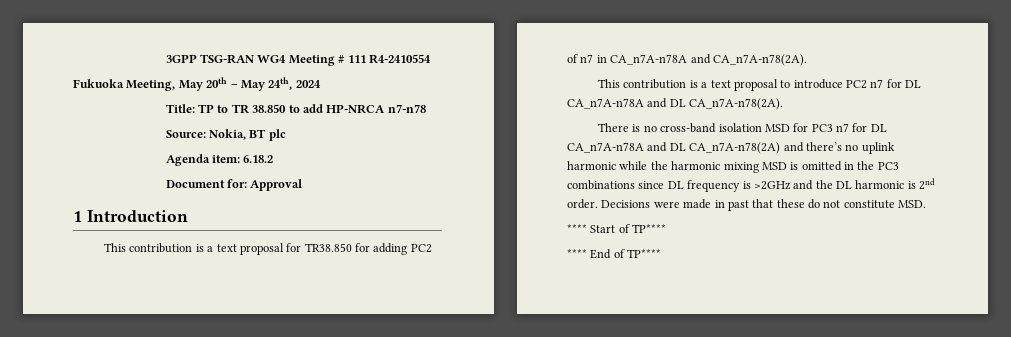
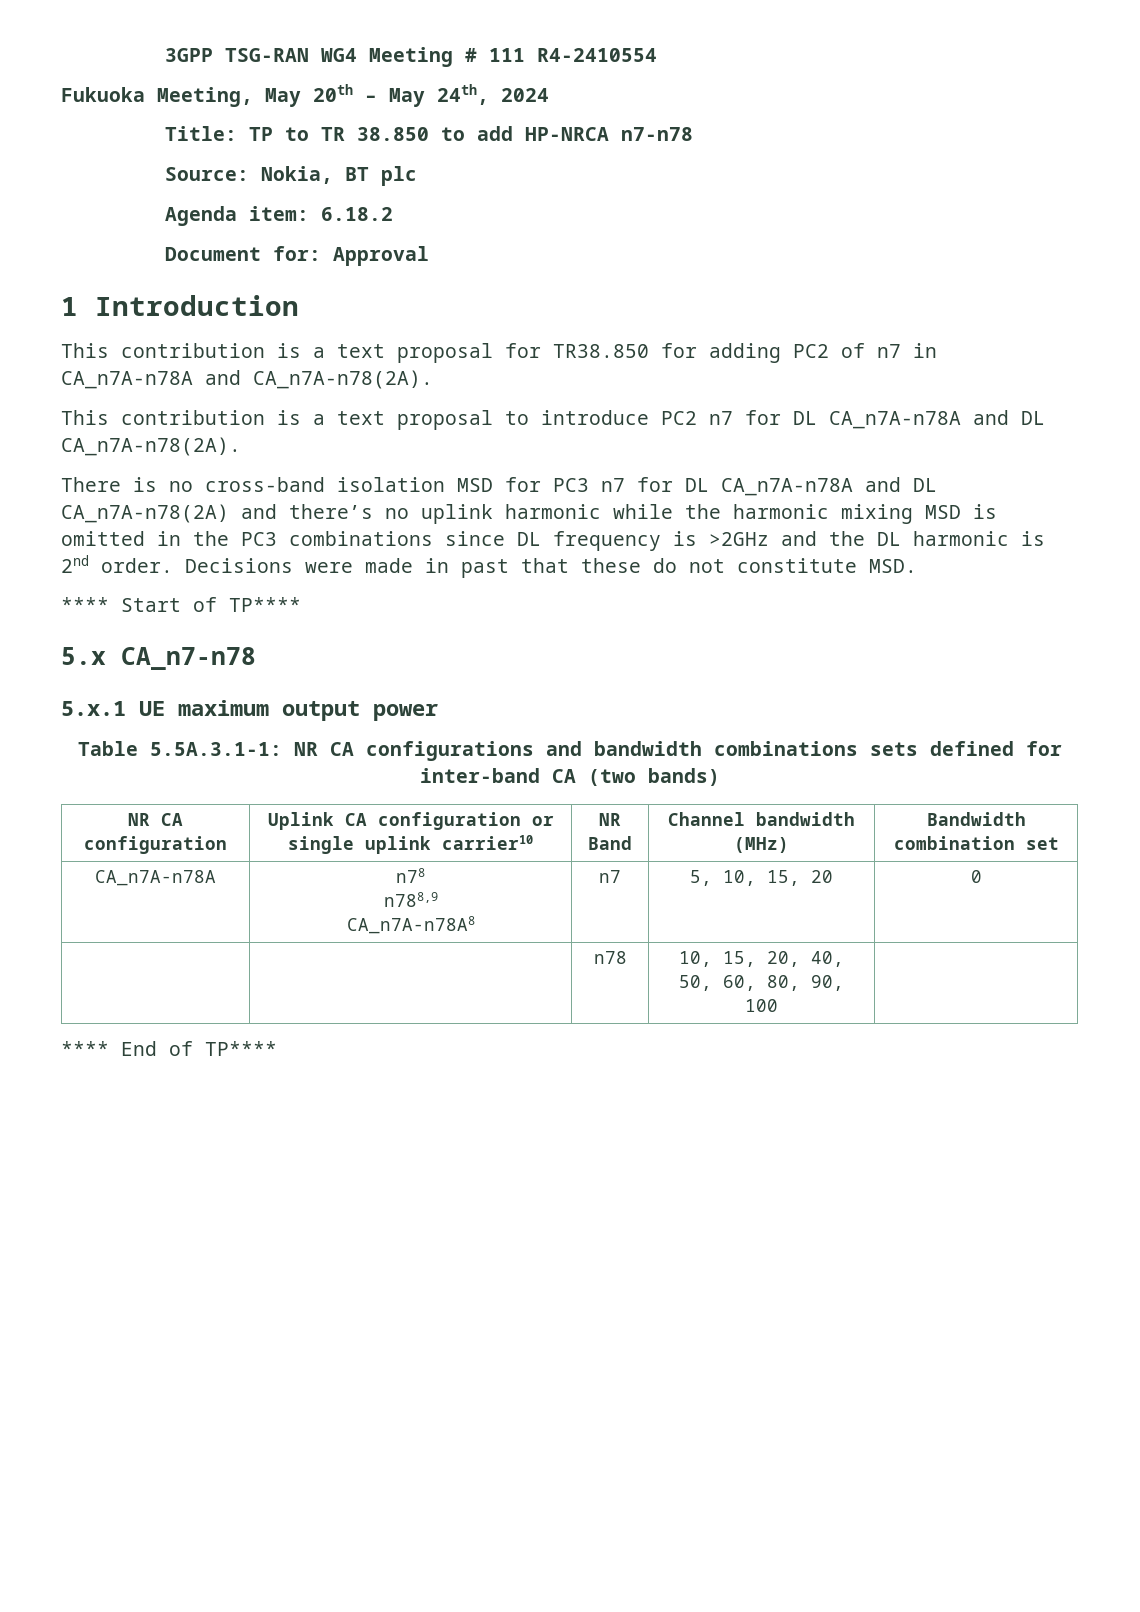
+ 5.x CA_n7-n78
+ 5.x.1 UE maximum output power
+ Table 5.5A.3.1-1: NR CA configurations and bandwidth combinations sets defined for inter-band CA (two bands)
+ NR CA configuration | Uplink CA configuration or single uplink carrier10 | NR Band | Channel bandwidth (MHz) | Bandwidth combination set
+ CA_n7A-n78A | n78
+ n788,9
+ CA_n7A-n78A8 | n7 | 5, 10, 15, 20 | 0
+ | | n78 | 10, 15, 20, 40, 50, 60, 80, 90, 100 |

